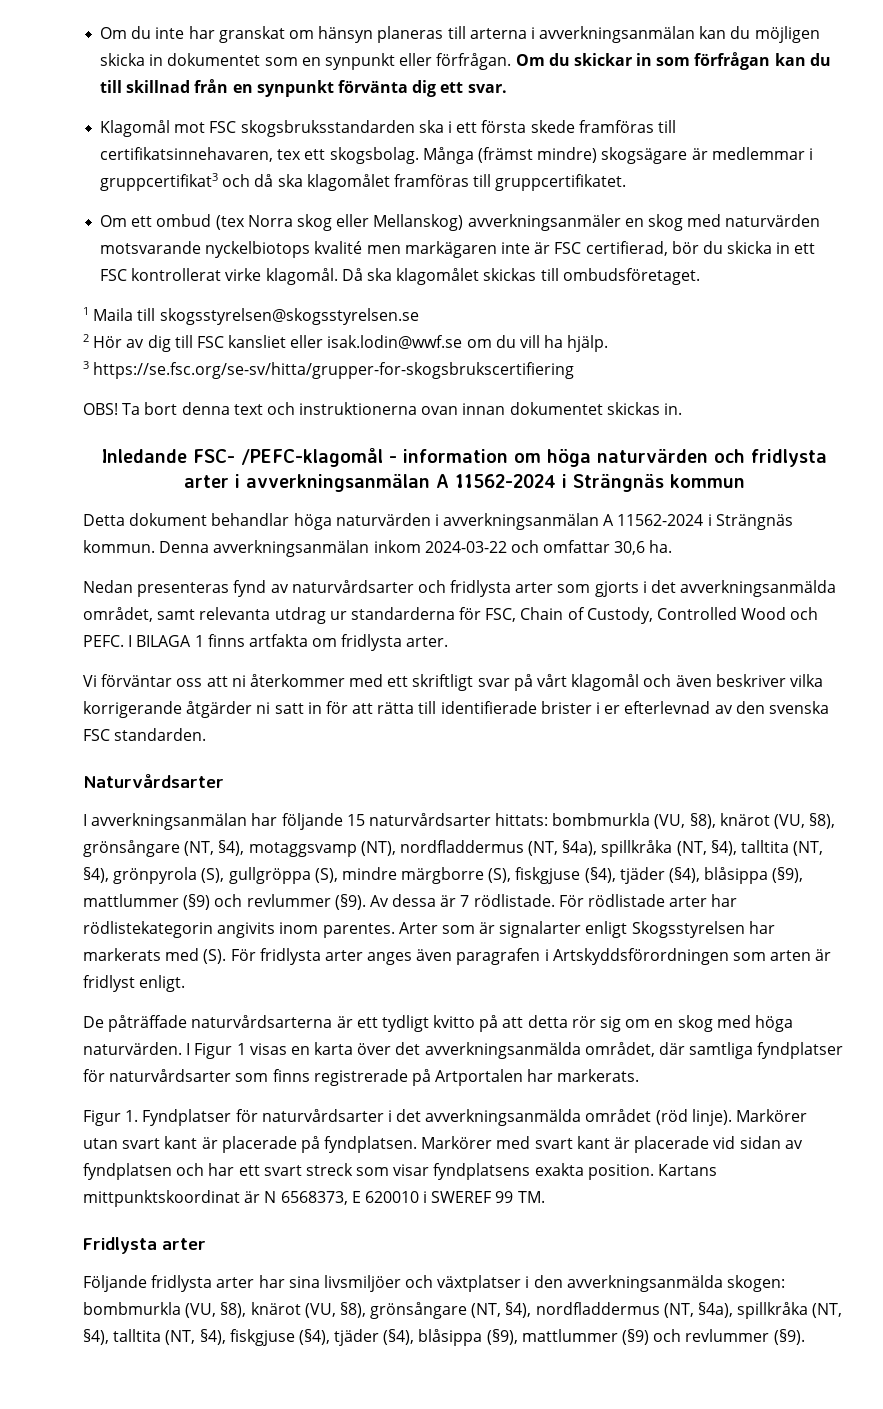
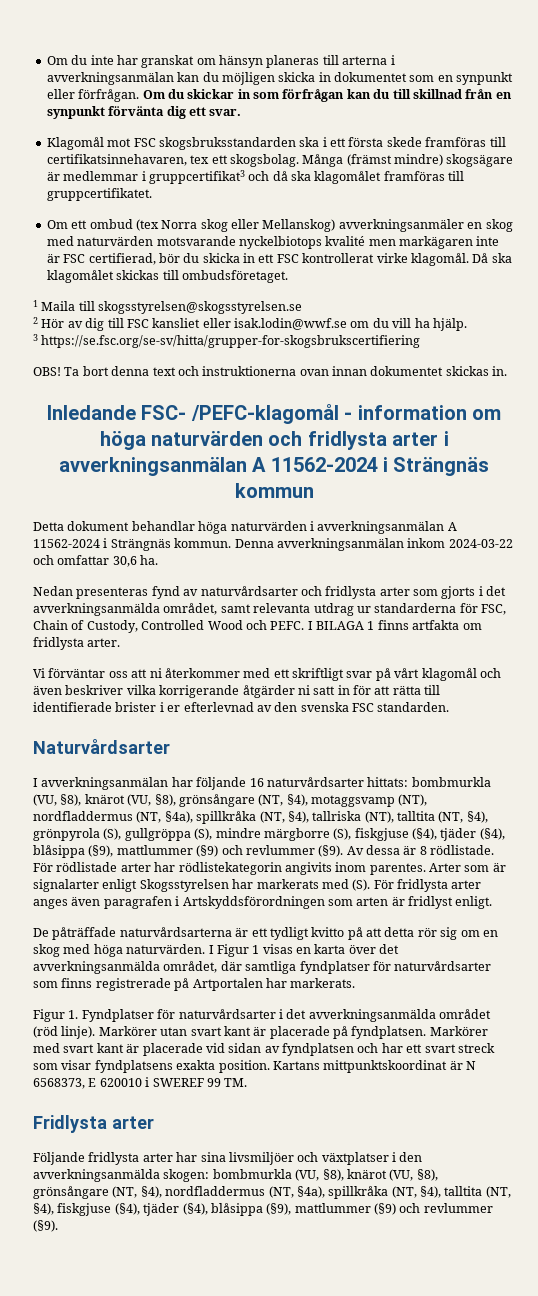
- I avverkningsanmälan har följande 15 naturvårdsarter hittats: bombmurkla (VU, §8), knärot (VU, §8), grönsångare (NT, §4), motaggsvamp (NT), nordfladdermus (NT, §4a), spillkråka (NT, §4), talltita (NT, §4), grönpyrola (S), gullgröppa (S), mindre märgborre (S), fiskgjuse (§4), tjäder (§4), blåsippa (§9), mattlummer (§9) och revlummer (§9).
+ I avverkningsanmälan har följande 16 naturvårdsarter hittats: bombmurkla (VU, §8), knärot (VU, §8), grönsångare (NT, §4), motaggsvamp (NT), nordfladdermus (NT, §4a), spillkråka (NT, §4), tallriska (NT), talltita (NT, §4), grönpyrola (S), gullgröppa (S), mindre märgborre (S), fiskgjuse (§4), tjäder (§4), blåsippa (§9), mattlummer (§9) och revlummer (§9).
- Av dessa är 7 rödlistade.
+ Av dessa är 8 rödlistade.

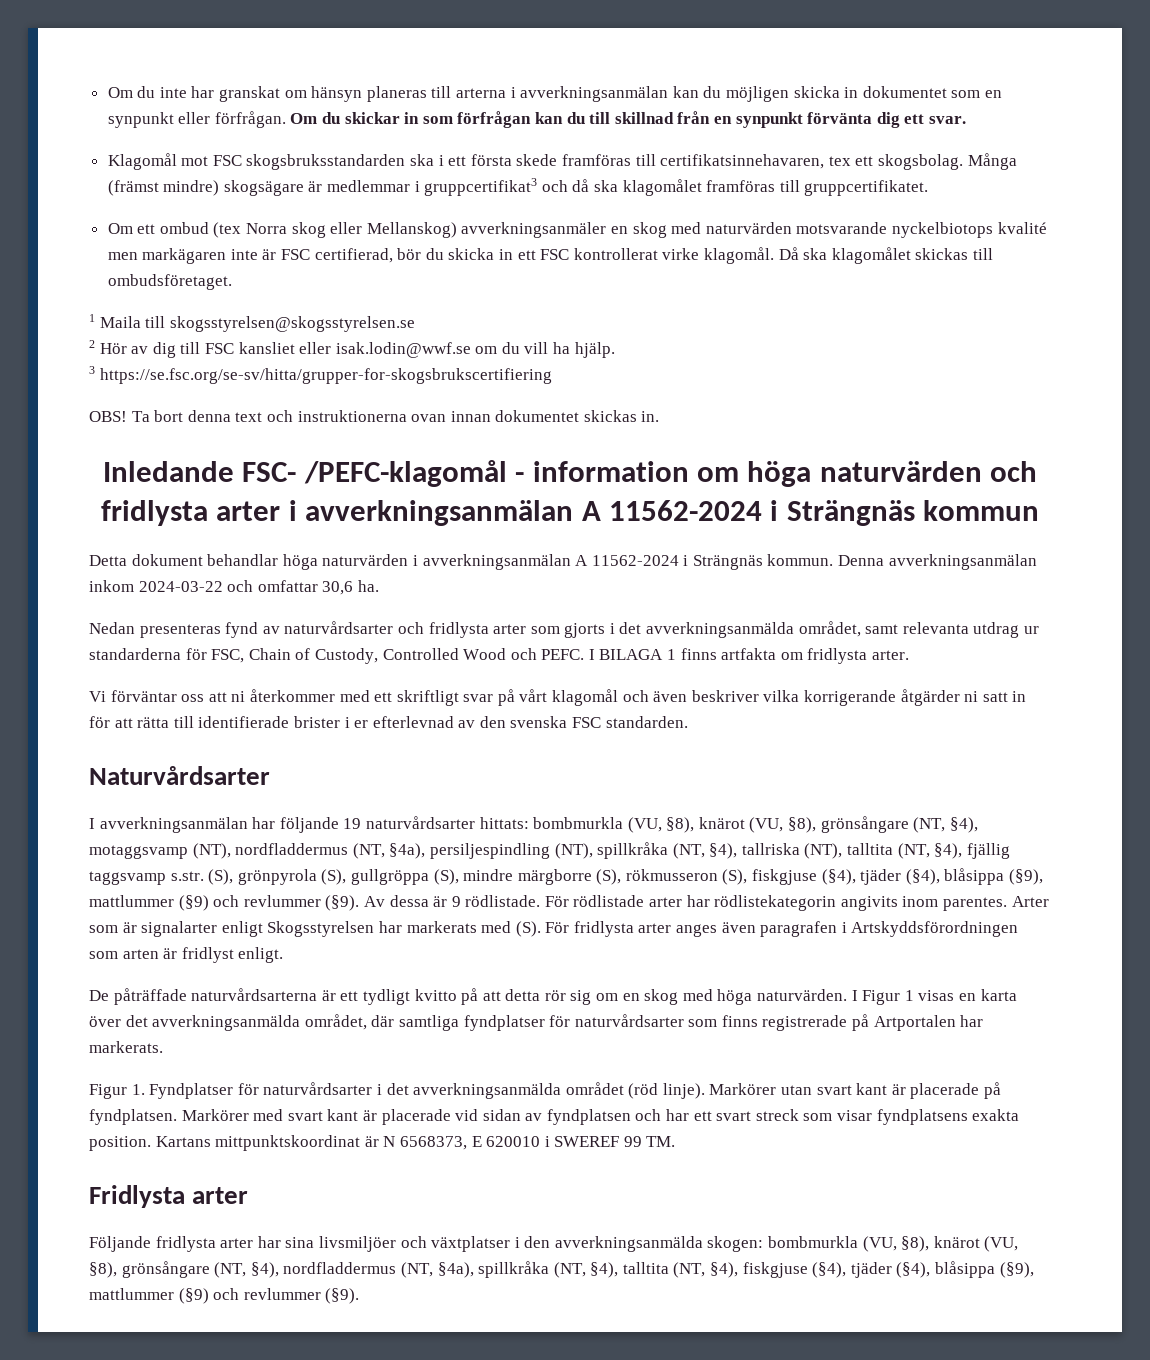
- I avverkningsanmälan har följande 16 naturvårdsarter hittats: bombmurkla (VU, §8), knärot (VU, §8), grönsångare (NT, §4), motaggsvamp (NT), nordfladdermus (NT, §4a), spillkråka (NT, §4), tallriska (NT), talltita (NT, §4), grönpyrola (S), gullgröppa (S), mindre märgborre (S), fiskgjuse (§4), tjäder (§4), blåsippa (§9), mattlummer (§9) och revlummer (§9).
+ I avverkningsanmälan har följande 19 naturvårdsarter hittats: bombmurkla (VU, §8), knärot (VU, §8), grönsångare (NT, §4), motaggsvamp (NT), nordfladdermus (NT, §4a), persiljespindling (NT), spillkråka (NT, §4), tallriska (NT), talltita (NT, §4), fjällig taggsvamp s.str. (S), grönpyrola (S), gullgröppa (S), mindre märgborre (S), rökmusseron (S), fiskgjuse (§4), tjäder (§4), blåsippa (§9), mattlummer (§9) och revlummer (§9).
- Av dessa är 8 rödlistade.
+ Av dessa är 9 rödlistade.

